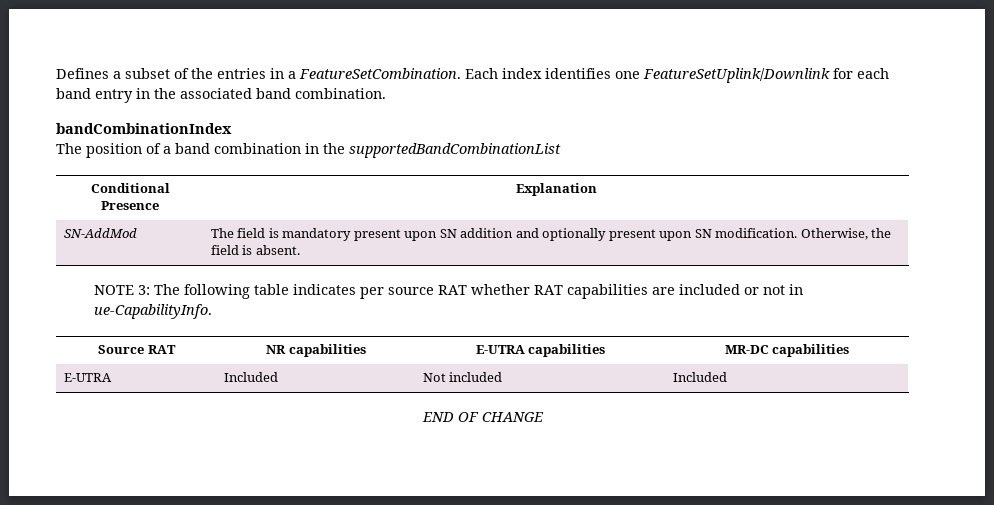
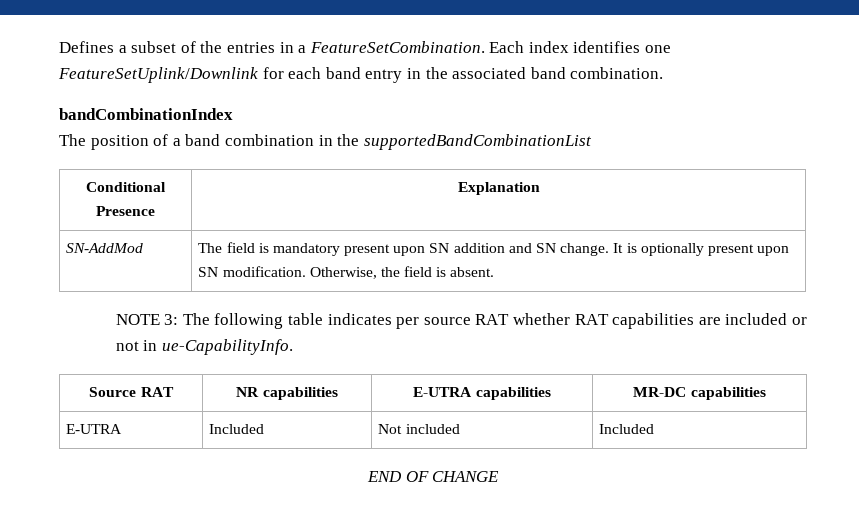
- SN-AddMod | The field is mandatory present upon SN addition and optionally present upon SN modification. Otherwise, the field is absent.
+ SN-AddMod | The field is mandatory present upon SN addition and SN change. It is optionally present upon SN modification. Otherwise, the field is absent.

